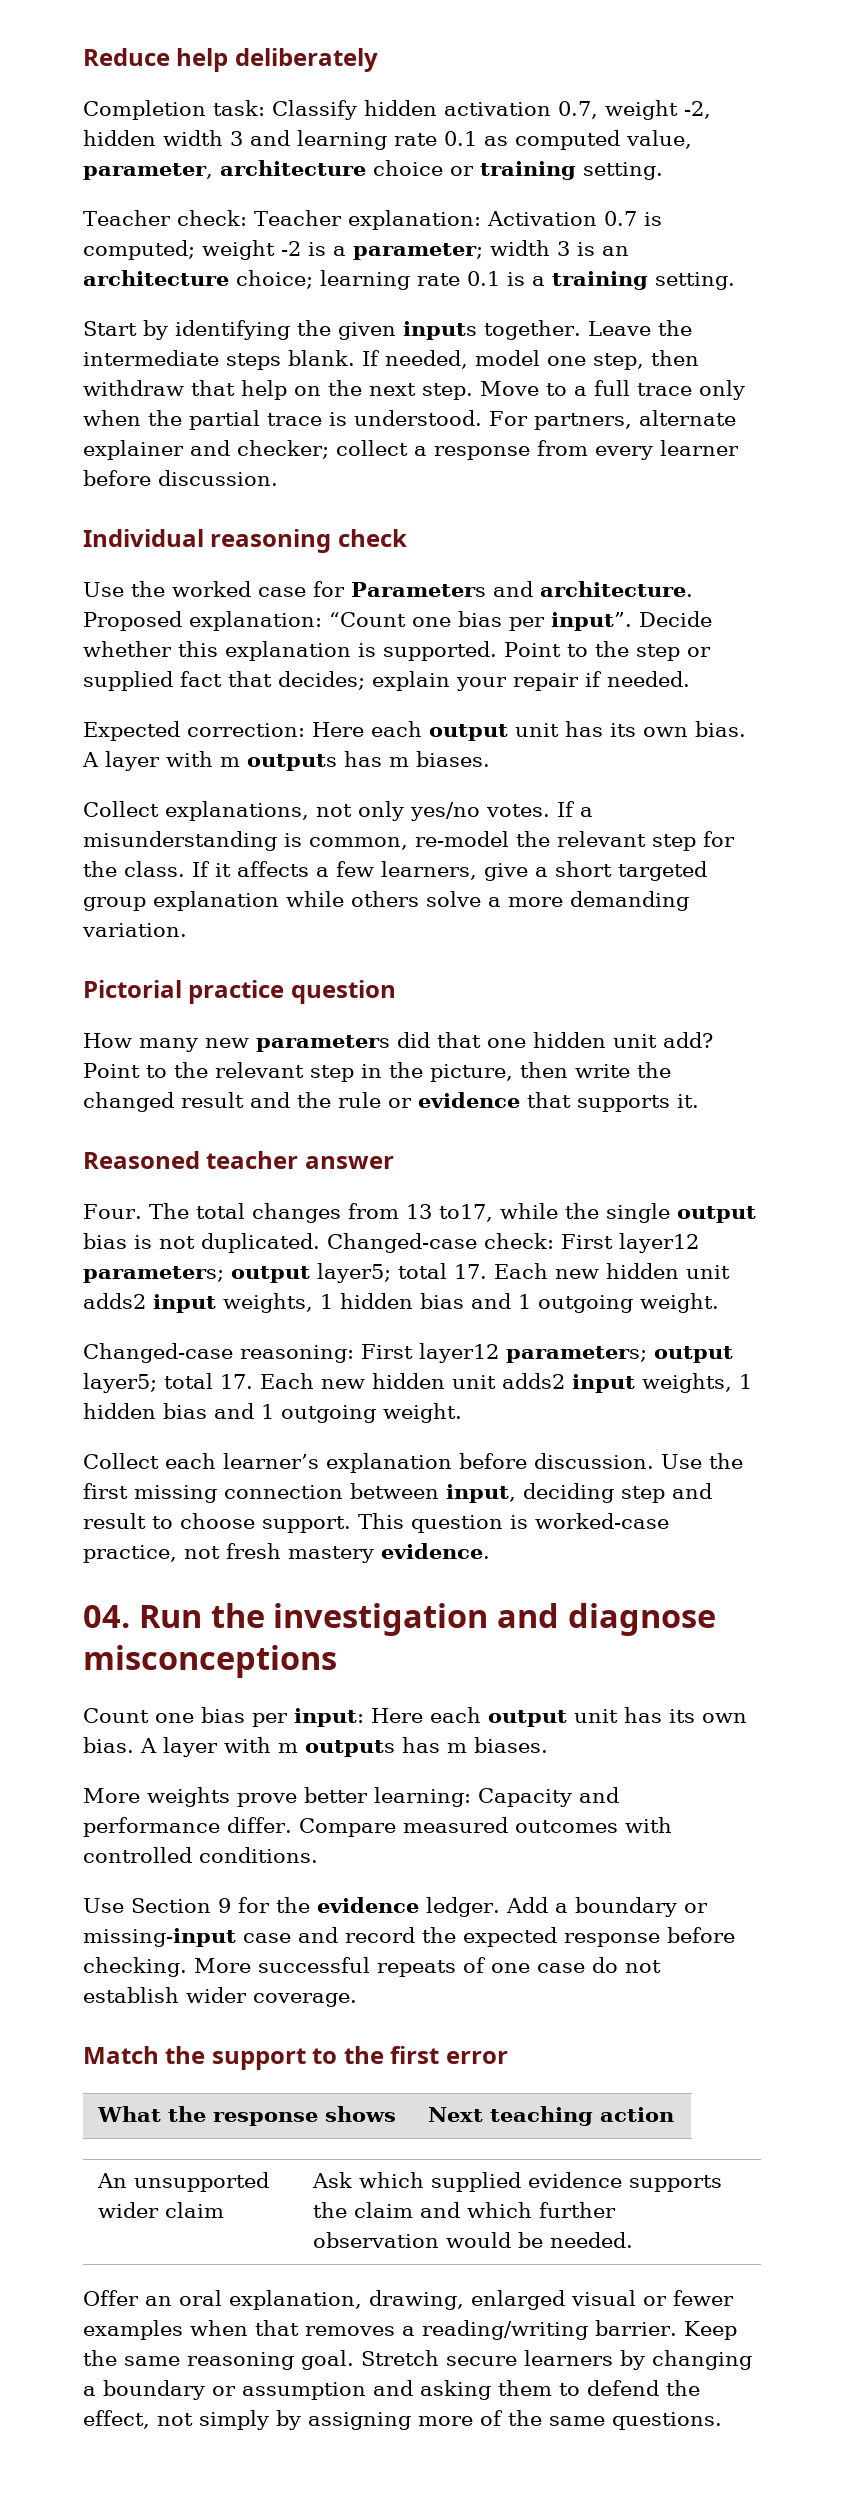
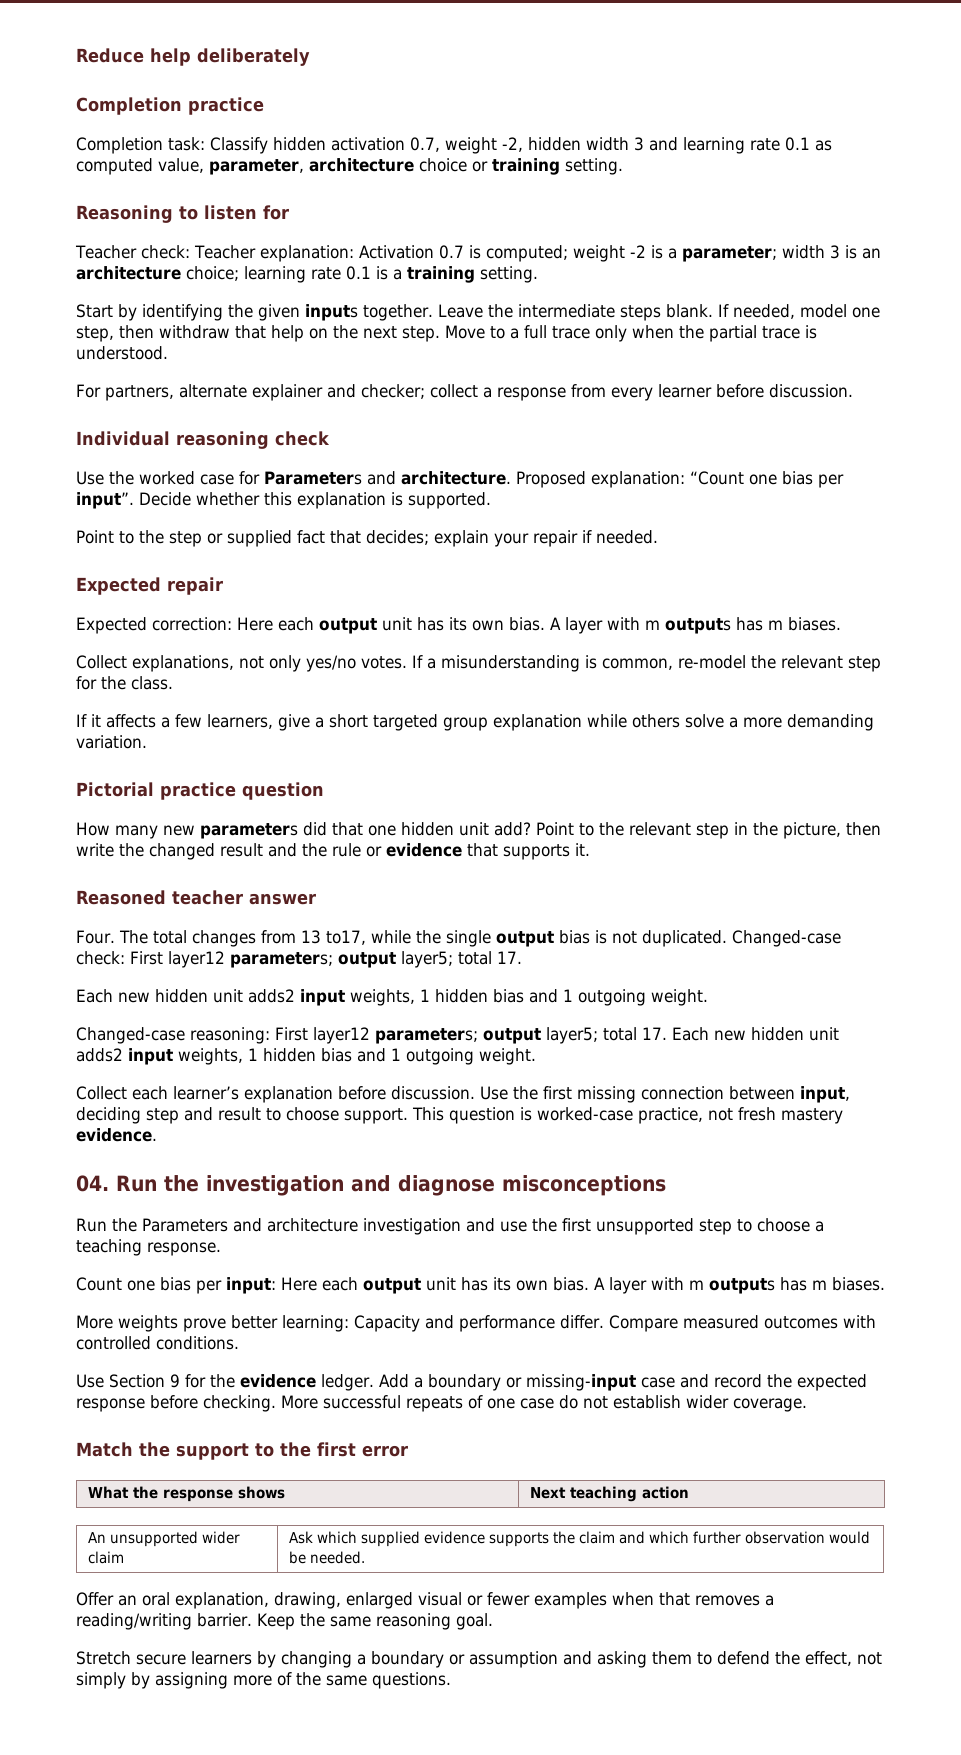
+ Completion practice
+ Reasoning to listen for
- Move to a full trace only when the partial trace is understood. For partners, alternate explainer and checker; collect a response from every learner before discussion.
+ Move to a full trace only when the partial trace is understood.
+ For partners, alternate explainer and checker; collect a response from every learner before discussion.
- Decide whether this explanation is supported. Point to the step or supplied fact that decides; explain your repair if needed.
+ Decide whether this explanation is supported.
+ Point to the step or supplied fact that decides; explain your repair if needed.
+ Expected repair
- If a misunderstanding is common, re-model the relevant step for the class. If it affects a few learners, give a short targeted group explanation while others solve a more demanding variation.
+ If a misunderstanding is common, re-model the relevant step for the class.
+ If it affects a few learners, give a short targeted group explanation while others solve a more demanding variation.
- Changed-case check: First layer12 parameters; output layer5; total 17. Each new hidden unit adds2 input weights, 1 hidden bias and 1 outgoing weight.
+ Changed-case check: First layer12 parameters; output layer5; total 17.
+ Each new hidden unit adds2 input weights, 1 hidden bias and 1 outgoing weight.
+ Run the Parameters and architecture investigation and use the first unsupported step to choose a teaching response.
- Keep the same reasoning goal. Stretch secure learners by changing a boundary or assumption and asking them to defend the effect, not simply by assigning more of the same questions.
+ Keep the same reasoning goal.
+ Stretch secure learners by changing a boundary or assumption and asking them to defend the effect, not simply by assigning more of the same questions.

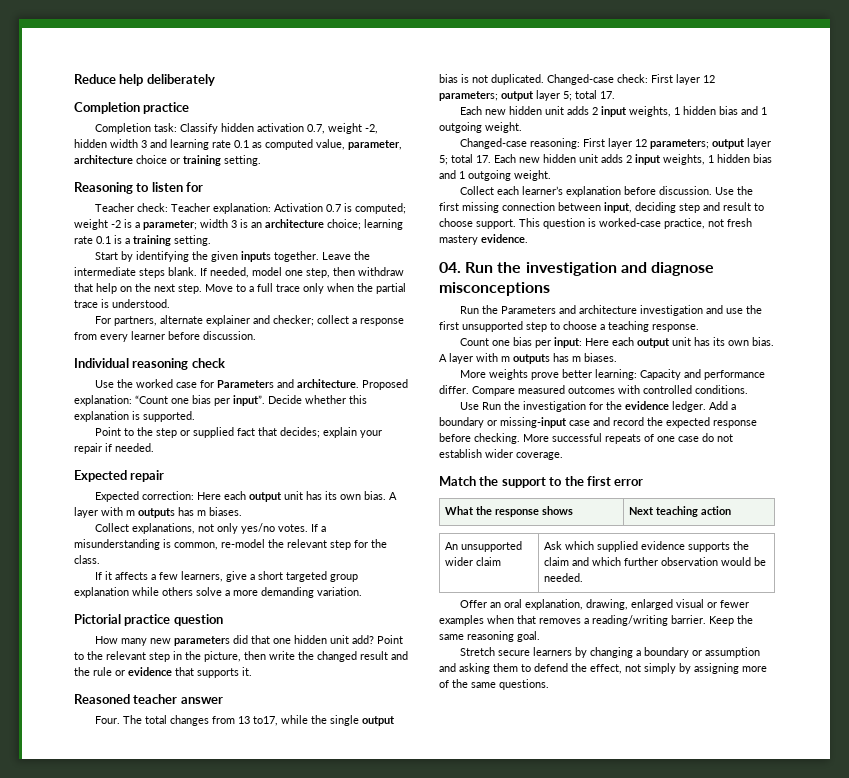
- Changed-case check: First layer12 parameters; output layer5; total 17.
- Each new hidden unit adds2 input weights, 1 hidden bias and 1 outgoing weight.
+ Changed-case check: First layer 12 parameters; output layer 5; total 17.
+ Each new hidden unit adds 2 input weights, 1 hidden bias and 1 outgoing weight.
- Changed-case reasoning: First layer12 parameters; output layer5; total 17. Each new hidden unit adds2 input weights, 1 hidden bias and 1 outgoing weight.
+ Changed-case reasoning: First layer 12 parameters; output layer 5; total 17. Each new hidden unit adds 2 input weights, 1 hidden bias and 1 outgoing weight.
- Use Section 9 for the evidence ledger.
+ Use Run the investigation for the evidence ledger.

